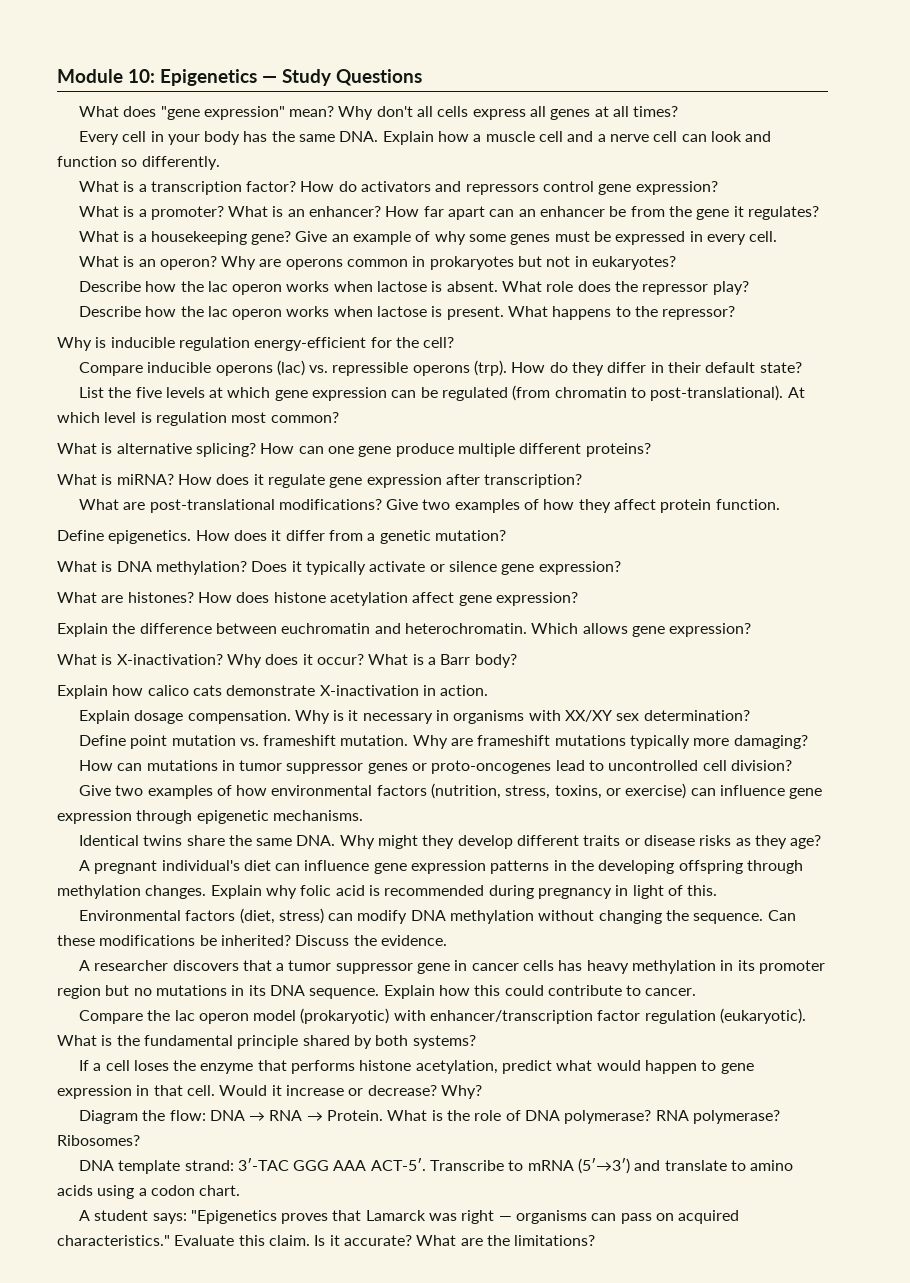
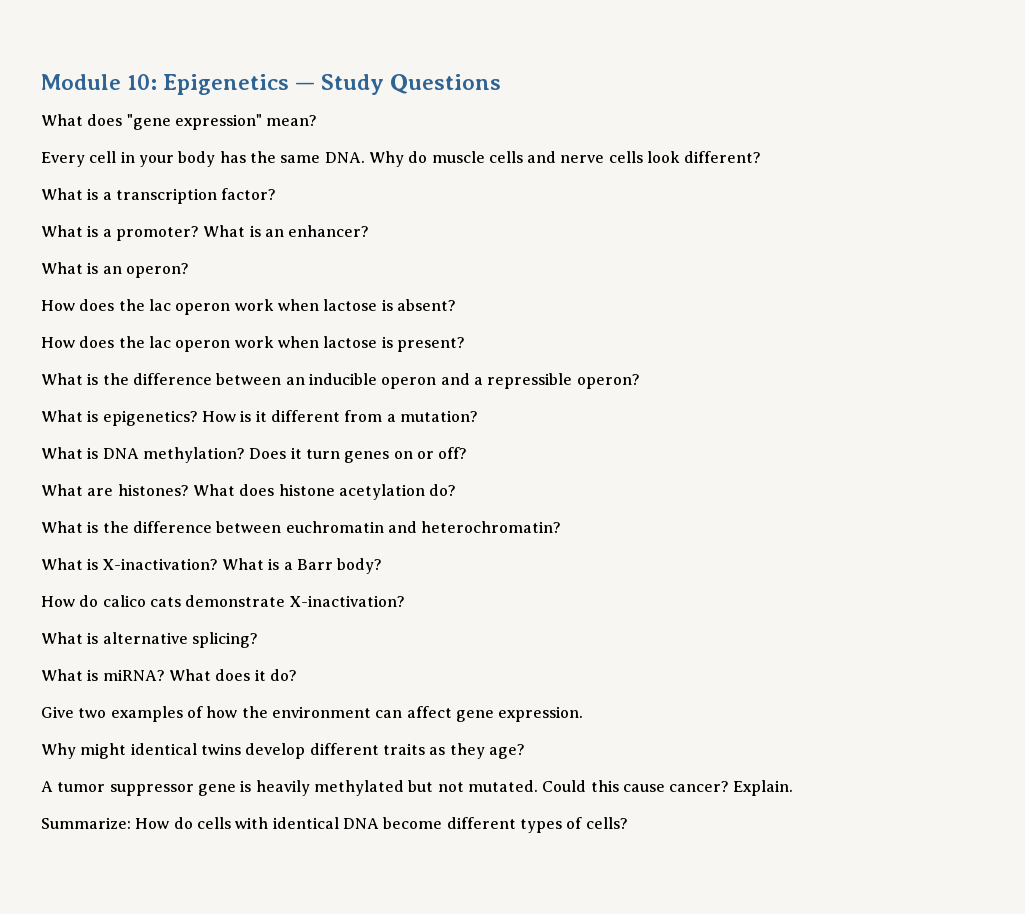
- Why don't all cells express all genes at all times?
- Every cell in your body has the same DNA. Explain how a muscle cell and a nerve cell can look and function so differently.
+ Every cell in your body has the same DNA. Why do muscle cells and nerve cells look different?
- How do activators and repressors control gene expression?
- What is an enhancer? How far apart can an enhancer be from the gene it regulates?
- What is a housekeeping gene? Give an example of why some genes must be expressed in every cell.
- What is an operon? Why are operons common in prokaryotes but not in eukaryotes?
- Describe how the lac operon works when lactose is absent. What role does the repressor play?
- Describe how the lac operon works when lactose is present. What happens to the repressor?
- Why is inducible regulation energy-efficient for the cell?
- Compare inducible operons (lac) vs. repressible operons (trp). How do they differ in their default state?
- List the five levels at which gene expression can be regulated (from chromatin to post-translational). At which level is regulation most common?
- What is alternative splicing? How can one gene produce multiple different proteins?
- What is miRNA? How does it regulate gene expression after transcription?
- What are post-translational modifications? Give two examples of how they affect protein function.
- Define epigenetics. How does it differ from a genetic mutation?
+ What is an enhancer?
+ What is an operon?
+ How does the lac operon work when lactose is absent?
+ How does the lac operon work when lactose is present?
+ What is the difference between an inducible operon and a repressible operon?
+ What is epigenetics? How is it different from a mutation?
- Does it typically activate or silence gene expression?
+ Does it turn genes on or off?
- How does histone acetylation affect gene expression?
- Explain the difference between euchromatin and heterochromatin. Which allows gene expression?
+ What does histone acetylation do?
+ What is the difference between euchromatin and heterochromatin?
- Why does it occur?
- Explain how calico cats demonstrate X-inactivation in action.
- Explain dosage compensation. Why is it necessary in organisms with XX/XY sex determination?
- Define point mutation vs. frameshift mutation. Why are frameshift mutations typically more damaging?
- How can mutations in tumor suppressor genes or proto-oncogenes lead to uncontrolled cell division?
- Give two examples of how environmental factors (nutrition, stress, toxins, or exercise) can influence gene expression through epigenetic mechanisms.
- Identical twins share the same DNA. Why might they develop different traits or disease risks as they age?
- A pregnant individual's diet can influence gene expression patterns in the developing offspring through methylation changes. Explain why folic acid is recommended during pregnancy in light of this.
- Environmental factors (diet, stress) can modify DNA methylation without changing the sequence. Can these modifications be inherited? Discuss the evidence.
- A researcher discovers that a tumor suppressor gene in cancer cells has heavy methylation in its promoter region but no mutations in its DNA sequence. Explain how this could contribute to cancer.
- Compare the lac operon model (prokaryotic) with enhancer/transcription factor regulation (eukaryotic). What is the fundamental principle shared by both systems?
- If a cell loses the enzyme that performs histone acetylation, predict what would happen to gene expression in that cell. Would it increase or decrease? Why?
- Diagram the flow: DNA → RNA → Protein. What is the role of DNA polymerase? RNA polymerase? Ribosomes?
- DNA template strand: 3′-TAC GGG AAA ACT-5′. Transcribe to mRNA (5′→3′) and translate to amino acids using a codon chart.
- A student says: "Epigenetics proves that Lamarck was right — organisms can pass on acquired characteristics." Evaluate this claim. Is it accurate? What are the limitations?
+ How do calico cats demonstrate X-inactivation?
+ What is alternative splicing?
+ What is miRNA? What does it do?
+ Give two examples of how the environment can affect gene expression.
+ Why might identical twins develop different traits as they age?
+ A tumor suppressor gene is heavily methylated but not mutated. Could this cause cancer? Explain.
+ Summarize: How do cells with identical DNA become different types of cells?

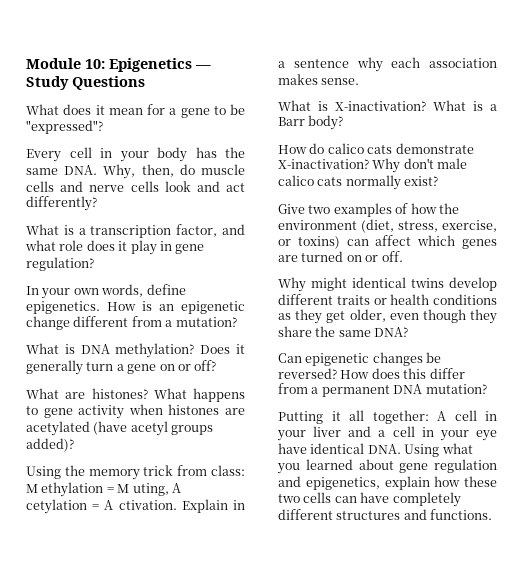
- What does "gene expression" mean?
+ What does it mean for a gene to be "expressed"?
- Every cell in your body has the same DNA. Why do muscle cells and nerve cells look different?
+ Every cell in your body has the same DNA. Why, then, do muscle cells and nerve cells look and act differently?
- What is a transcription factor?
- What is a promoter? What is an enhancer?
- What is an operon?
- How does the lac operon work when lactose is absent?
- How does the lac operon work when lactose is present?
- What is the difference between an inducible operon and a repressible operon?
- What is epigenetics? How is it different from a mutation?
+ What is a transcription factor, and what role does it play in gene regulation?
+ In your own words, define epigenetics. How is an epigenetic change different from a mutation?
- Does it turn genes on or off?
+ Does it generally turn a gene on or off?
- What does histone acetylation do?
- What is the difference between euchromatin and heterochromatin?
+ What happens to gene activity when histones are acetylated (have acetyl groups added)?
+ Using the memory trick from class: M ethylation = M uting, A cetylation = A ctivation. Explain in a sentence why each association makes sense.
- How do calico cats demonstrate X-inactivation?
- What is alternative splicing?
- What is miRNA? What does it do?
+ How do calico cats demonstrate X-inactivation? Why don't male calico cats normally exist?
- Give two examples of how the environment can affect gene expression.
+ Give two examples of how the environment (diet, stress, exercise, or toxins) can affect which genes are turned on or off.
- Why might identical twins develop different traits as they age?
- A tumor suppressor gene is heavily methylated but not mutated. Could this cause cancer? Explain.
- Summarize: How do cells with identical DNA become different types of cells?
+ Why might identical twins develop different traits or health conditions as they get older, even though they share the same DNA?
+ Can epigenetic changes be reversed? How does this differ from a permanent DNA mutation?
+ Putting it all together: A cell in your liver and a cell in your eye have identical DNA. Using what you learned about gene regulation and epigenetics, explain how these two cells can have completely different structures and functions.

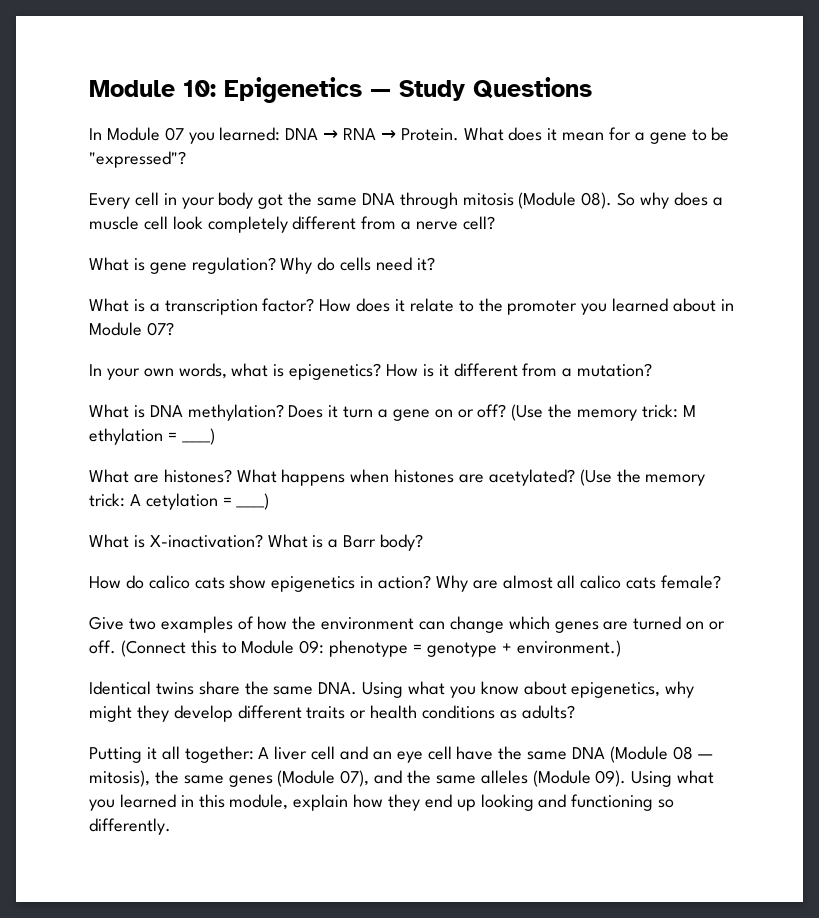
+ In Module 07 you learned: DNA → RNA → Protein.
- Every cell in your body has the same DNA. Why, then, do muscle cells and nerve cells look and act differently?
- What is a transcription factor, and what role does it play in gene regulation?
- In your own words, define epigenetics. How is an epigenetic change different from a mutation?
+ Every cell in your body got the same DNA through mitosis (Module 08). So why does a muscle cell look completely different from a nerve cell?
+ What is gene regulation? Why do cells need it?
+ What is a transcription factor? How does it relate to the promoter you learned about in Module 07?
+ In your own words, what is epigenetics? How is it different from a mutation?
- Does it generally turn a gene on or off?
+ Does it turn a gene on or off? (Use the memory trick: M ethylation = ____)
- What happens to gene activity when histones are acetylated (have acetyl groups added)?
- Using the memory trick from class: M ethylation = M uting, A cetylation = A ctivation. Explain in a sentence why each association makes sense.
+ What happens when histones are acetylated? (Use the memory trick: A cetylation = ____)
- How do calico cats demonstrate X-inactivation? Why don't male calico cats normally exist?
+ How do calico cats show epigenetics in action? Why are almost all calico cats female?
- Give two examples of how the environment (diet, stress, exercise, or toxins) can affect which genes are turned on or off.
- Why might identical twins develop different traits or health conditions as they get older, even though they share the same DNA?
- Can epigenetic changes be reversed? How does this differ from a permanent DNA mutation?
+ Give two examples of how the environment can change which genes are turned on or off. (Connect this to Module 09: phenotype = genotype + environment.)
+ Identical twins share the same DNA. Using what you know about epigenetics, why might they develop different traits or health conditions as adults?
- Putting it all together: A cell in your liver and a cell in your eye have identical DNA. Using what you learned about gene regulation and epigenetics, explain how these two cells can have completely different structures and functions.
+ Putting it all together: A liver cell and an eye cell have the same DNA (Module 08 — mitosis), the same genes (Module 07), and the same alleles (Module 09). Using what you learned in this module, explain how they end up looking and functioning so differently.

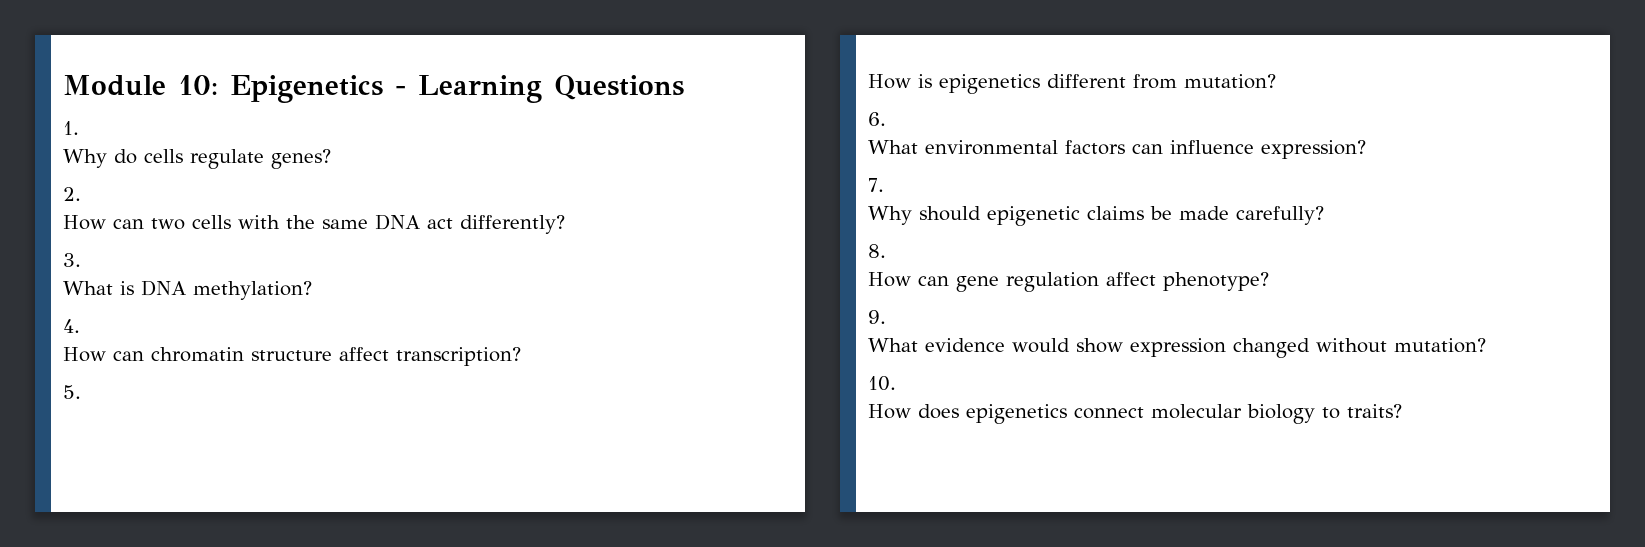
- Module 10: Epigenetics — Study Questions
+ Module 10: Epigenetics - Learning Questions
- In Module 07 you learned: DNA → RNA → Protein. What does it mean for a gene to be "expressed"?
- Every cell in your body got the same DNA through mitosis (Module 08). So why does a muscle cell look completely different from a nerve cell?
- What is gene regulation? Why do cells need it?
- What is a transcription factor? How does it relate to the promoter you learned about in Module 07?
- In your own words, what is epigenetics? How is it different from a mutation?
- What is DNA methylation? Does it turn a gene on or off? (Use the memory trick: M ethylation = ____)
- What are histones? What happens when histones are acetylated? (Use the memory trick: A cetylation = ____)
- What is X-inactivation? What is a Barr body?
- How do calico cats show epigenetics in action? Why are almost all calico cats female?
- Give two examples of how the environment can change which genes are turned on or off. (Connect this to Module 09: phenotype = genotype + environment.)
- Identical twins share the same DNA. Using what you know about epigenetics, why might they develop different traits or health conditions as adults?
- Putting it all together: A liver cell and an eye cell have the same DNA (Module 08 — mitosis), the same genes (Module 07), and the same alleles (Module 09). Using what you learned in this module, explain how they end up looking and functioning so differently.
+ 1.
+ Why do cells regulate genes?
+ 2.
+ How can two cells with the same DNA act differently?
+ 3.
+ What is DNA methylation?
+ 4.
+ How can chromatin structure affect transcription?
+ 5.
+ How is epigenetics different from mutation?
+ 6.
+ What environmental factors can influence expression?
+ 7.
+ Why should epigenetic claims be made carefully?
+ 8.
+ How can gene regulation affect phenotype?
+ 9.
+ What evidence would show expression changed without mutation?
+ 10.
+ How does epigenetics connect molecular biology to traits?

